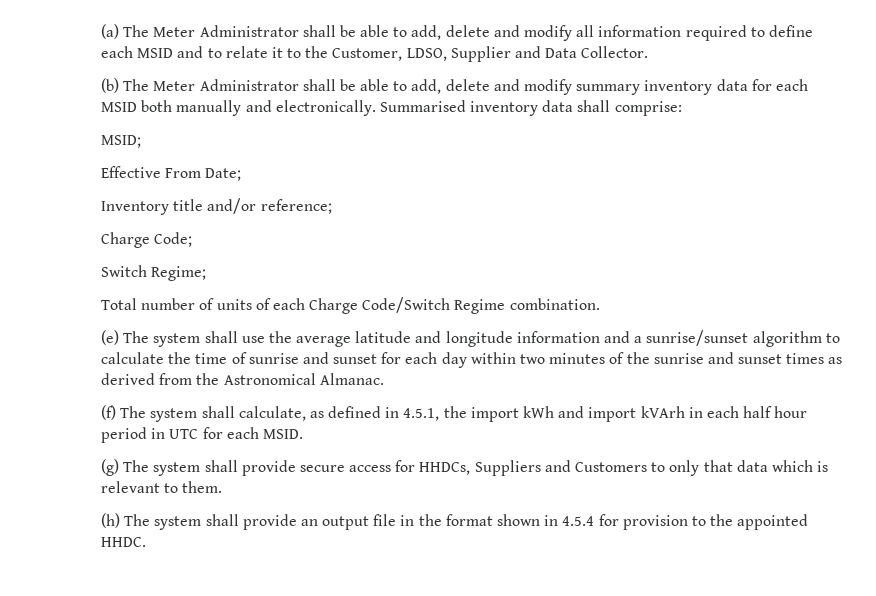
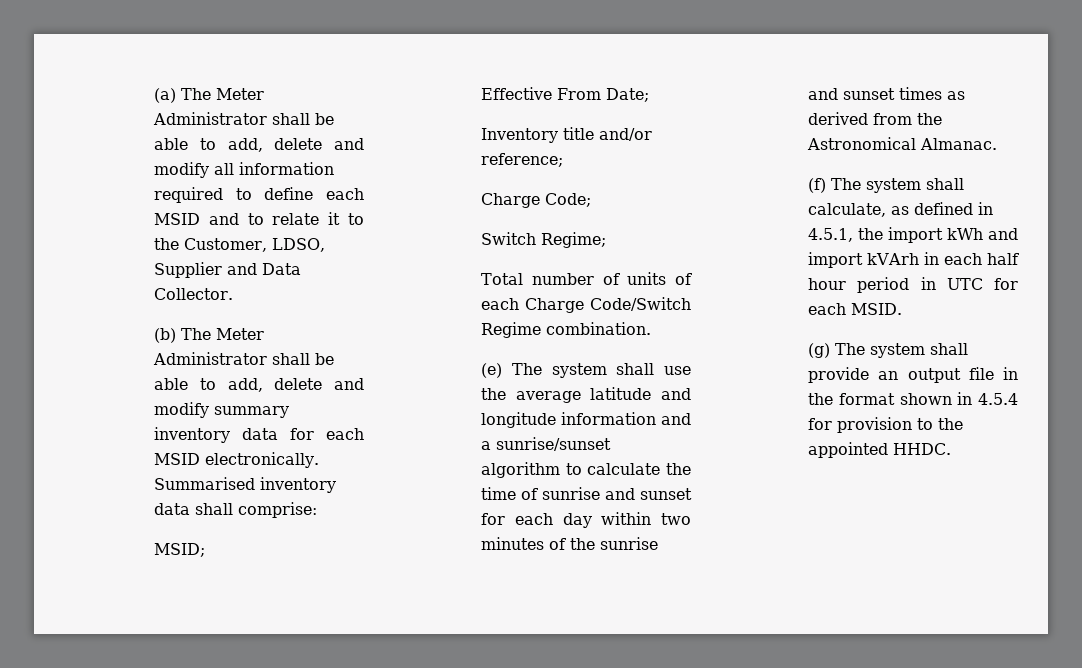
- (b) The Meter Administrator shall be able to add, delete and modify summary inventory data for each MSID both manually and electronically.
+ (b) The Meter Administrator shall be able to add, delete and modify summary inventory data for each MSID electronically.
- (g) The system shall provide secure access for HHDCs, Suppliers and Customers to only that data which is relevant to them.
- (h) The system shall provide an output file in the format shown in 4.5.4 for provision to the appointed HHDC.
+ (g) The system shall provide an output file in the format shown in 4.5.4 for provision to the appointed HHDC.

